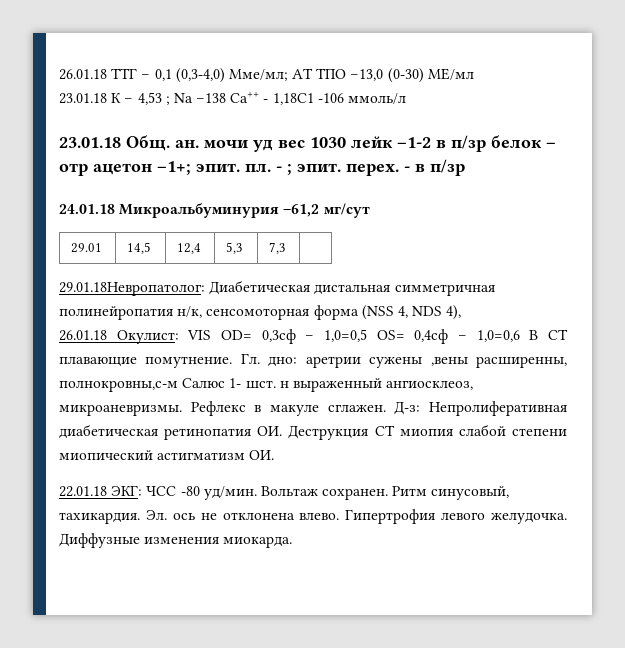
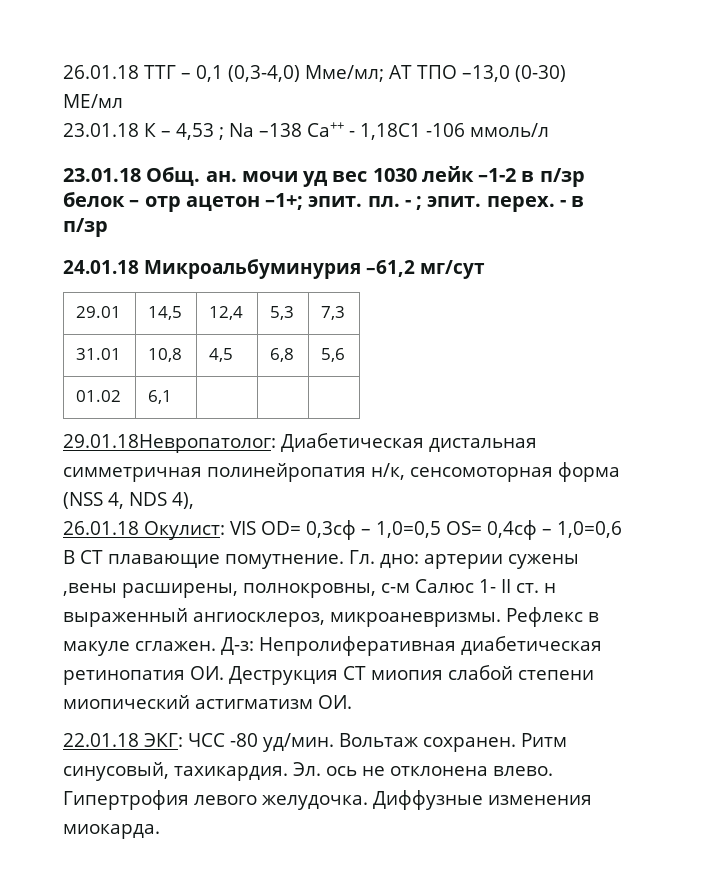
- 29.01 | 14,5 | 12,4 | 5,3 | 7,3 |
+ 29.01 | 14,5 | 12,4 | 5,3 | 7,3
+ 31.01 | 10,8 | 4,5 | 6,8 | 5,6
+ 01.02 | 6,1 | | |
- Гл. дно: аретрии сужены ,вены расширенны, полнокровны,с-м Салюс 1- шст. н выраженный ангиосклеоз, микроаневризмы.
+ Гл. дно: артерии сужены ,вены расширены, полнокровны, с-м Салюс 1- II ст. н выраженный ангиосклероз, микроаневризмы.

